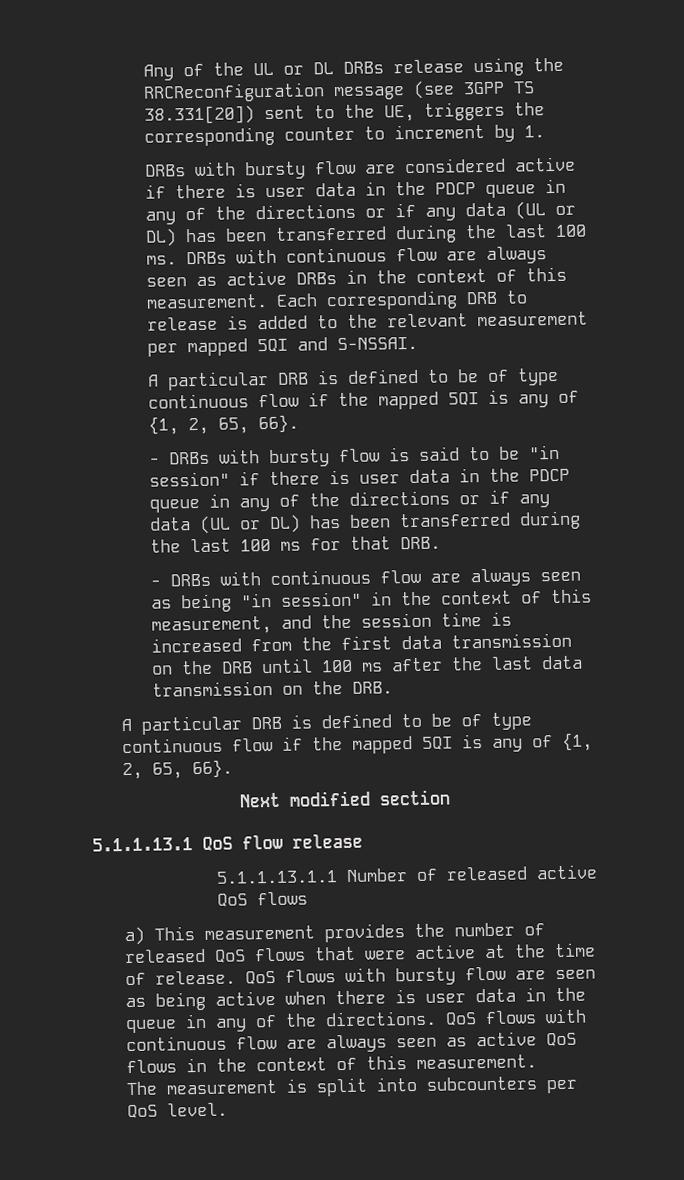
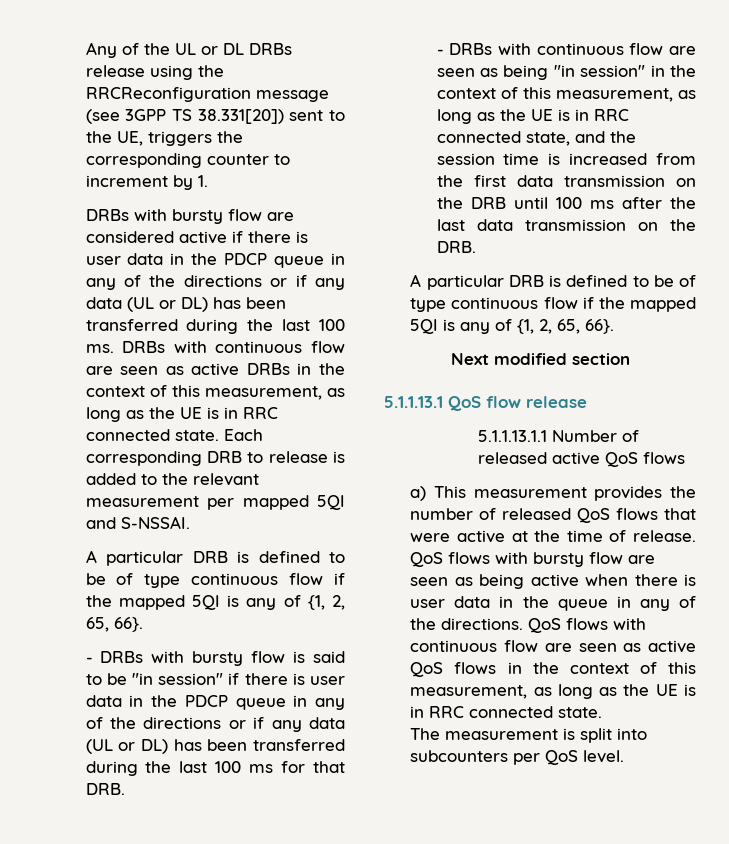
- DRBs with continuous flow are always seen as active DRBs in the context of this measurement.
+ DRBs with continuous flow are seen as active DRBs in the context of this measurement, as long as the UE is in RRC connected state.
- - DRBs with continuous flow are always seen as being "in session" in the context of this measurement, and the session time is increased from the first data transmission on the DRB until 100 ms after the last data transmission on the DRB.
+ - DRBs with continuous flow are seen as being "in session" in the context of this measurement, as long as the UE is in RRC connected state, and the session time is increased from the first data transmission on the DRB until 100 ms after the last data transmission on the DRB.
- QoS flows with continuous flow are always seen as active QoS flows in the context of this measurement.
+ QoS flows with continuous flow are seen as active QoS flows in the context of this measurement, as long as the UE is in RRC connected state.

